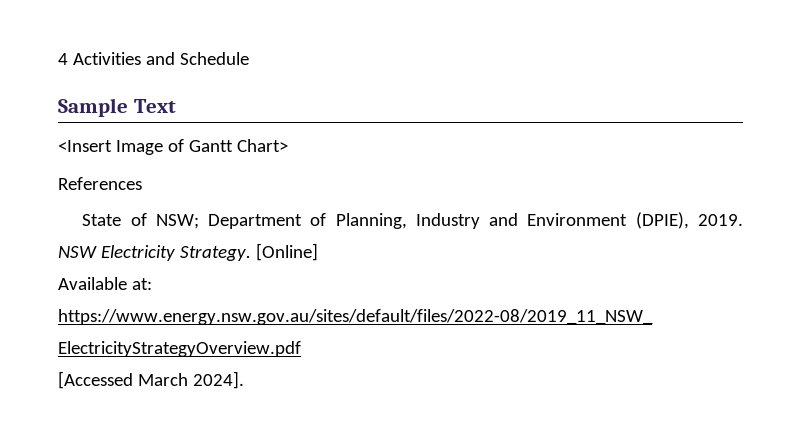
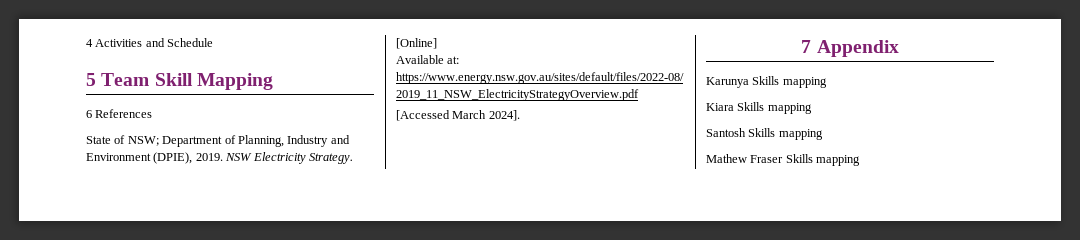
- Sample Text
- <Insert Image of Gantt Chart>
- References
+ 5 Team Skill Mapping
+ 6 References
+ 7 Appendix
+ Karunya Skills mapping
+ Kiara Skills mapping
+ Santosh Skills mapping
+ Mathew Fraser Skills mapping

